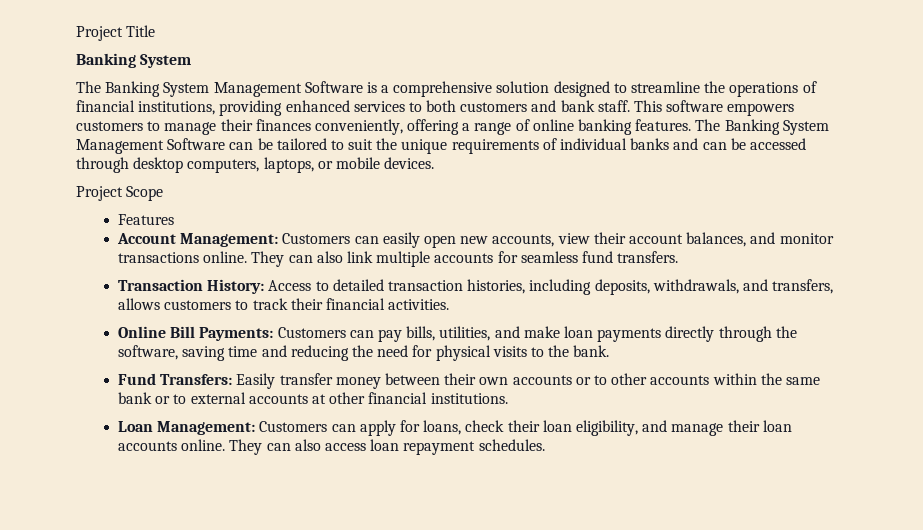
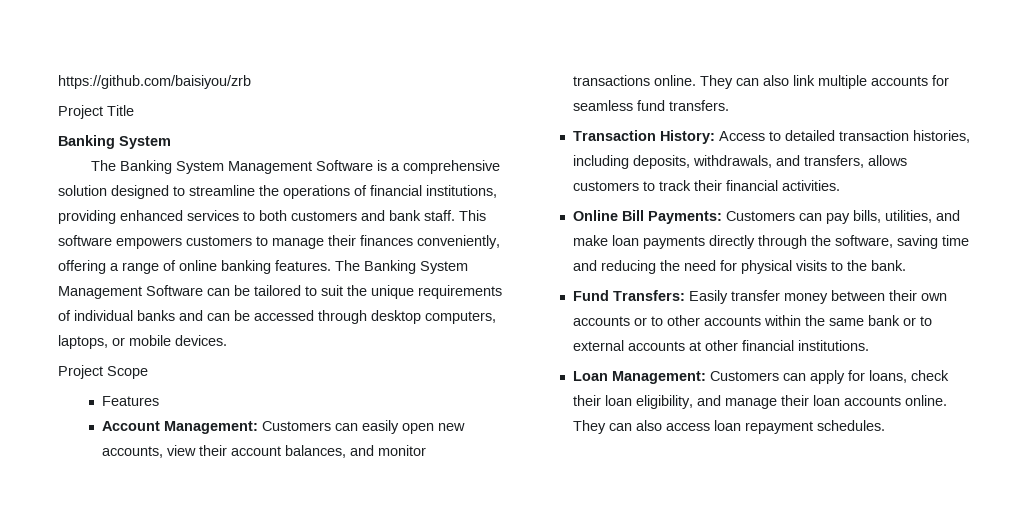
+ https://github.com/baisiyou/zrb

